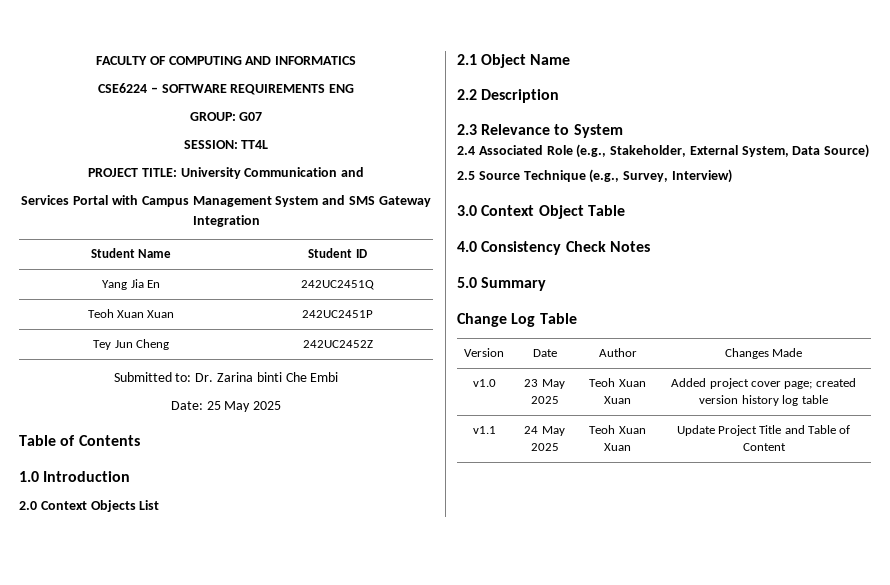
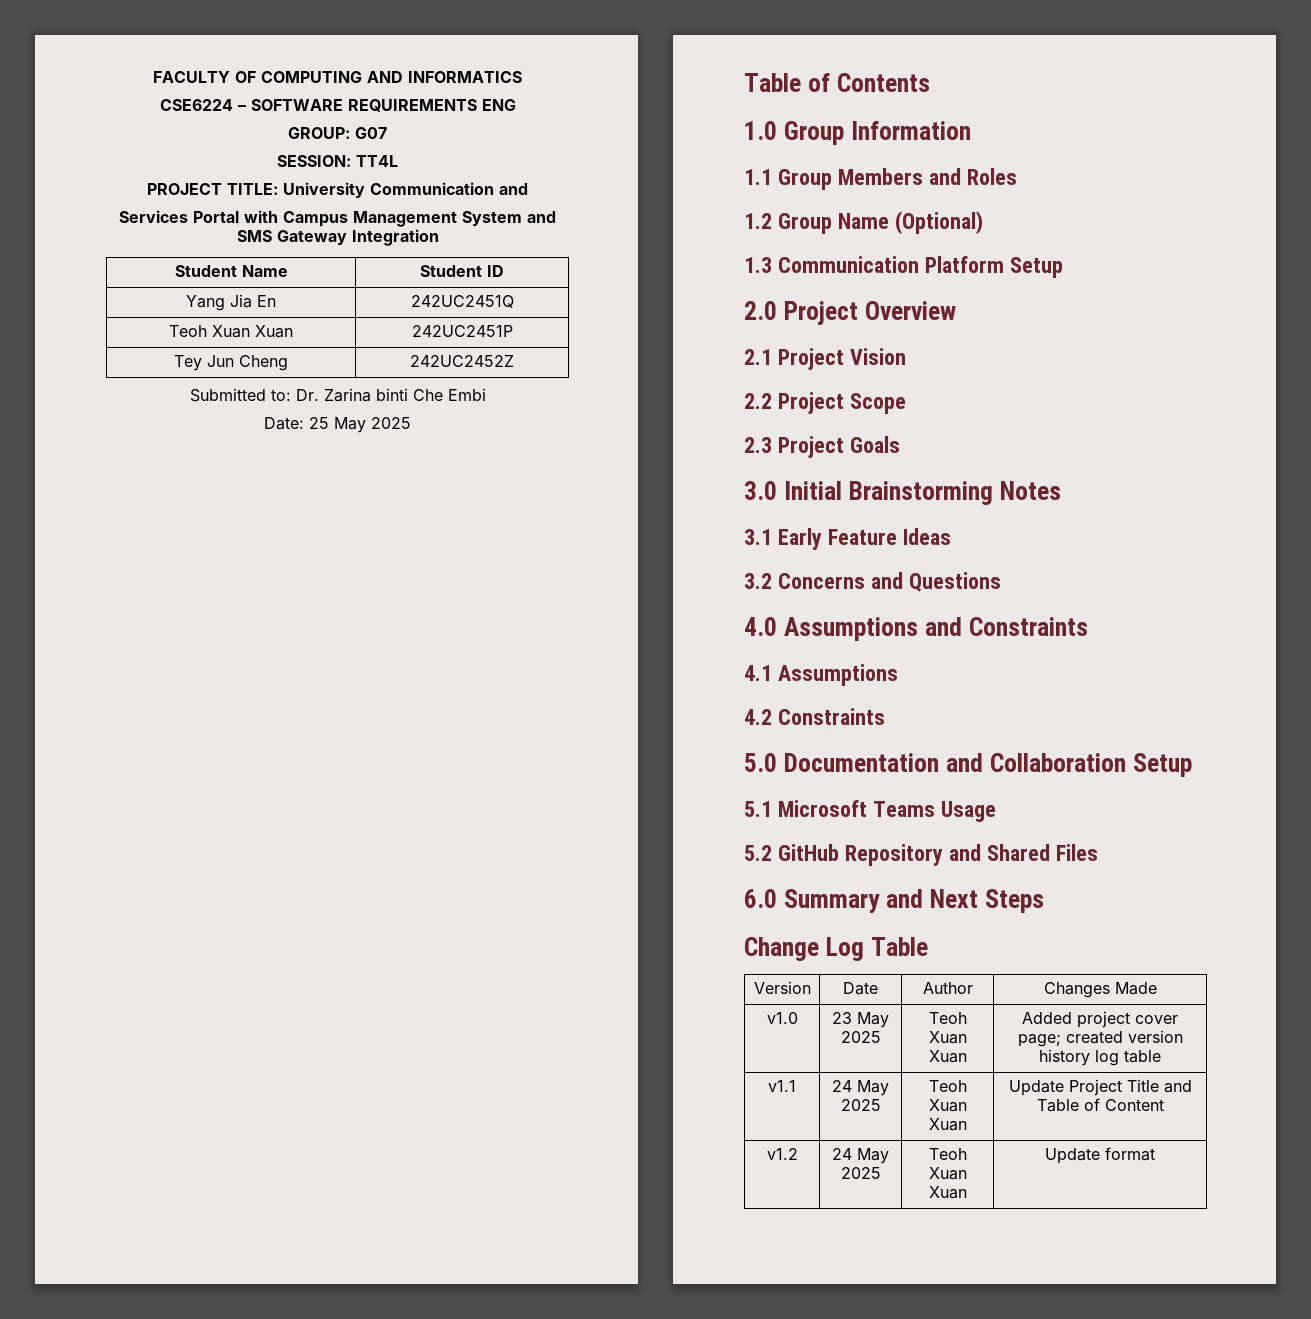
- 1.0 Introduction
- 2.0 Context Objects List
+ 1.0 Group Information
+ 1.1 Group Members and Roles
+ 1.2 Group Name (Optional)
+ 1.3 Communication Platform Setup
+ 2.0 Project Overview
- 2.1 Object Name
+ 2.1 Project Vision
- 2.2 Description
+ 2.2 Project Scope
- 2.3 Relevance to System
- 2.4 Associated Role (e.g., Stakeholder, External System, Data Source)
- 2.5 Source Technique (e.g., Survey, Interview)
- 3.0 Context Object Table
- 4.0 Consistency Check Notes
- 5.0 Summary
+ 2.3 Project Goals
+ 3.0 Initial Brainstorming Notes
+ 3.1 Early Feature Ideas
+ 3.2 Concerns and Questions
+ 4.0 Assumptions and Constraints
+ 4.1 Assumptions
+ 4.2 Constraints
+ 5.0 Documentation and Collaboration Setup
+ 5.1 Microsoft Teams Usage
+ 5.2 GitHub Repository and Shared Files
+ 6.0 Summary and Next Steps
+ v1.2 | 24 May 2025 | Teoh Xuan Xuan | Update format

